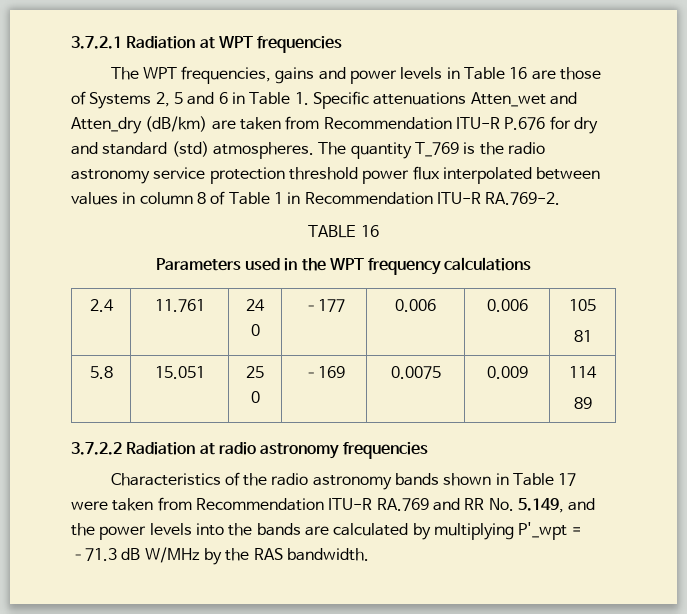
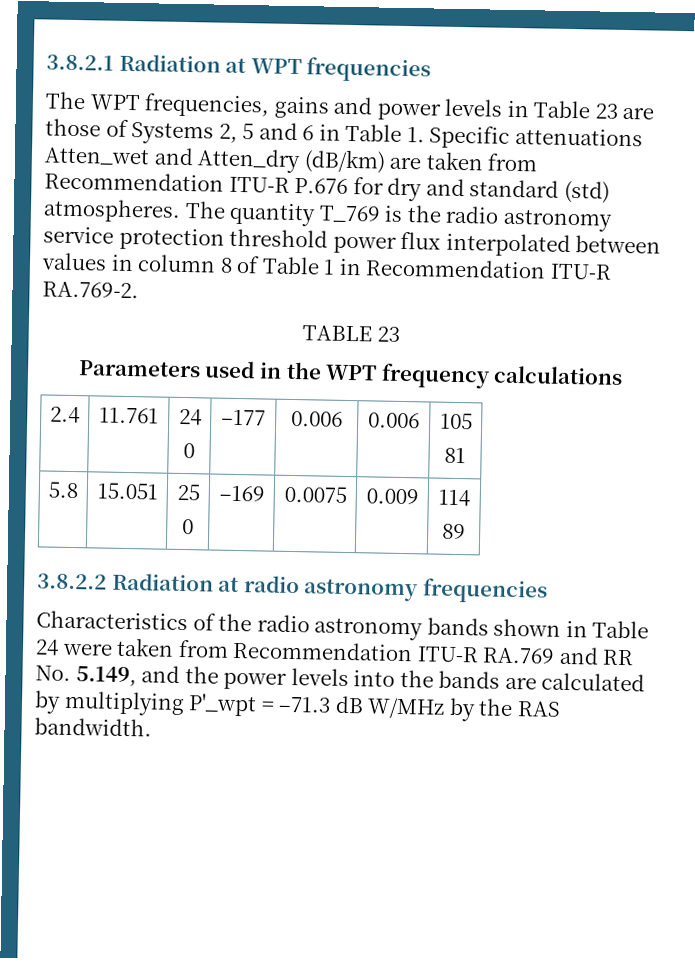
- 3.7.2.1 Radiation at WPT frequencies
+ 3.8.2.1 Radiation at WPT frequencies
- The WPT frequencies, gains and power levels in Table 16 are those of Systems 2, 5 and 6 in Table 1. Specific attenuations Atten_wet and Atten_dry (dB/km) are taken from Recommendation ITU-R P.676 for dry and standard (std) atmospheres.
+ The WPT frequencies, gains and power levels in Table 23 are those of Systems 2, 5 and 6 in Table 1. Specific attenuations Atten_wet and Atten_dry (dB/km) are taken from Recommendation ITU-R P.676 for dry and standard (std) atmospheres.
- TABLE 16
+ TABLE 23
- 3.7.2.2 Radiation at radio astronomy frequencies
+ 3.8.2.2 Radiation at radio astronomy frequencies
- Characteristics of the radio astronomy bands shown in Table 17 were taken from Recommendation ITU-R RA.769 and RR No. 5.149, and the power levels into the bands are calculated by multiplying P'_wpt = –71.3 dB W/MHz by the RAS bandwidth.
+ Characteristics of the radio astronomy bands shown in Table 24 were taken from Recommendation ITU-R RA.769 and RR No. 5.149, and the power levels into the bands are calculated by multiplying P'_wpt = –71.3 dB W/MHz by the RAS bandwidth.

